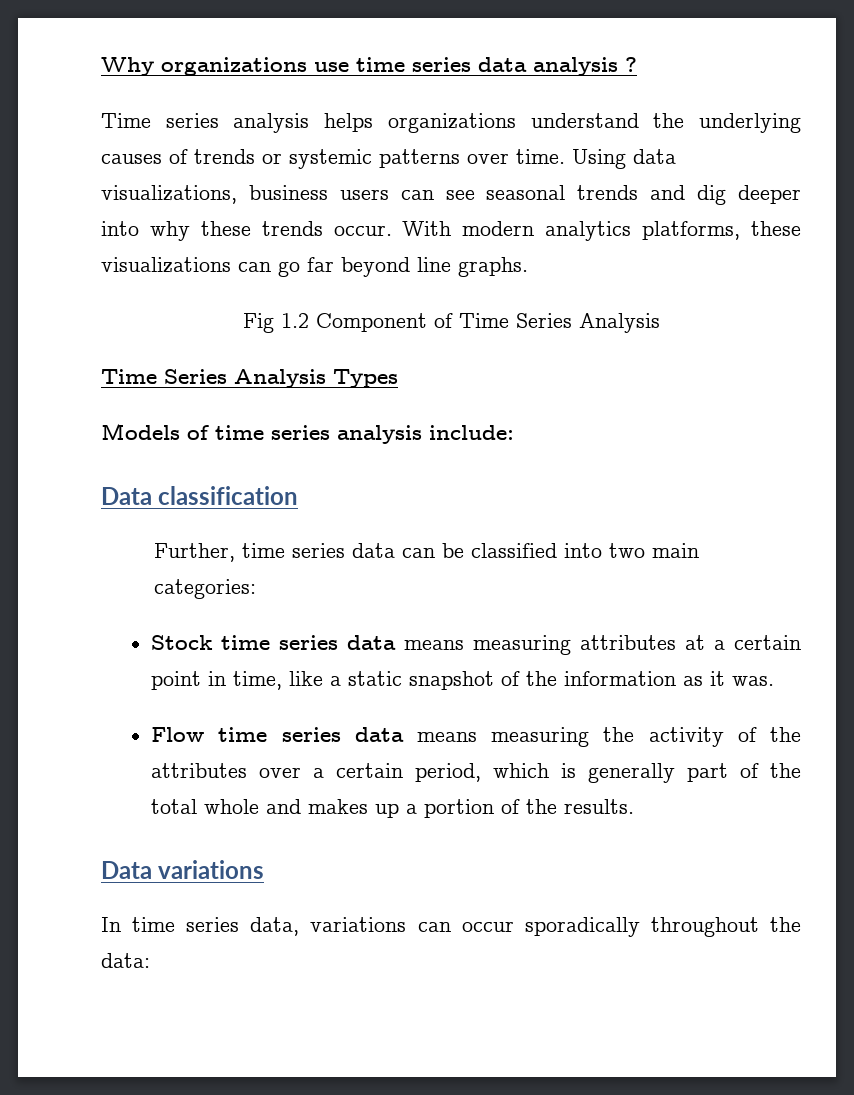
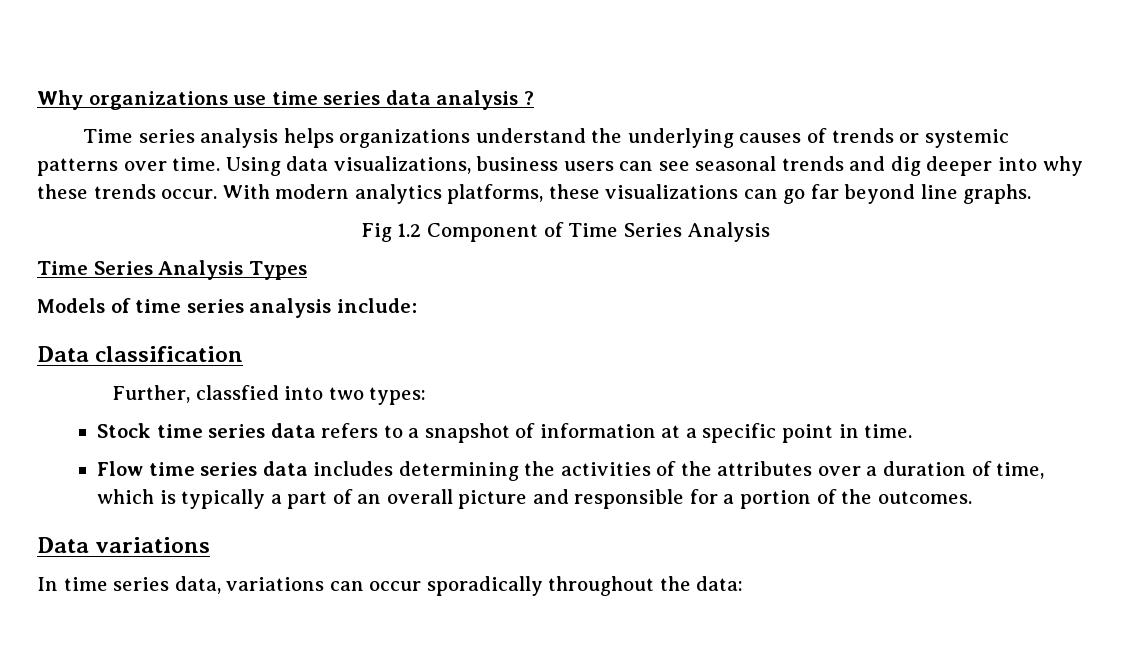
- Further, time series data can be classified into two main categories:
- Stock time series data means measuring attributes at a certain point in time, like a static snapshot of the information as it was.
+ Further, classfied into two types:
+ Stock time series data refers to a snapshot of information at a specific point in time.
- Flow time series data means measuring the activity of the attributes over a certain period, which is generally part of the total whole and makes up a portion of the results.
+ Flow time series data includes determining the activities of the attributes over a duration of time, which is typically a part of an overall picture and responsible for a portion of the outcomes.

